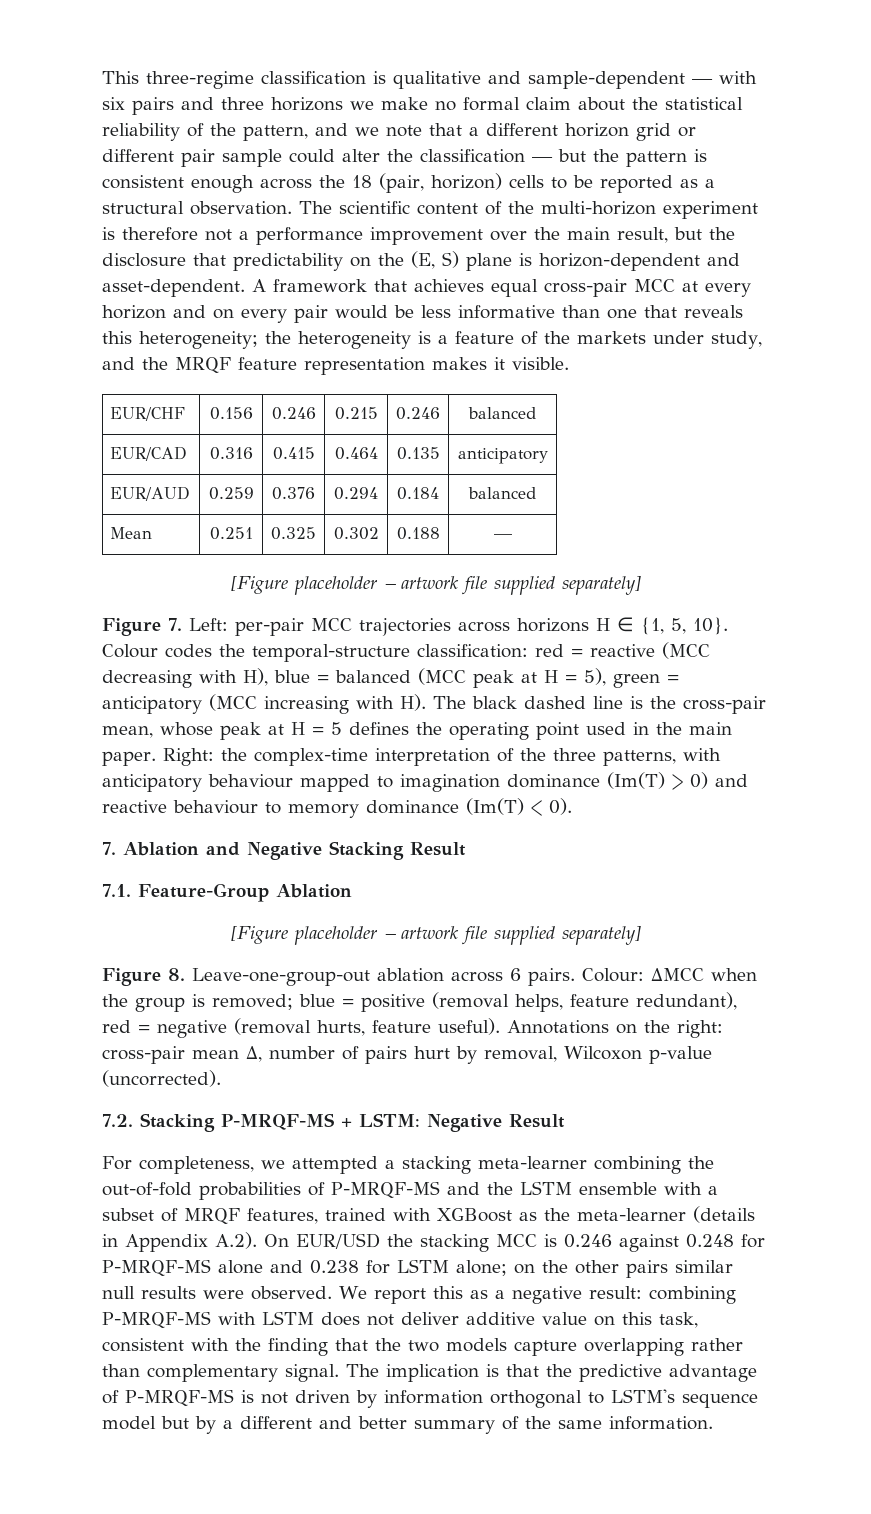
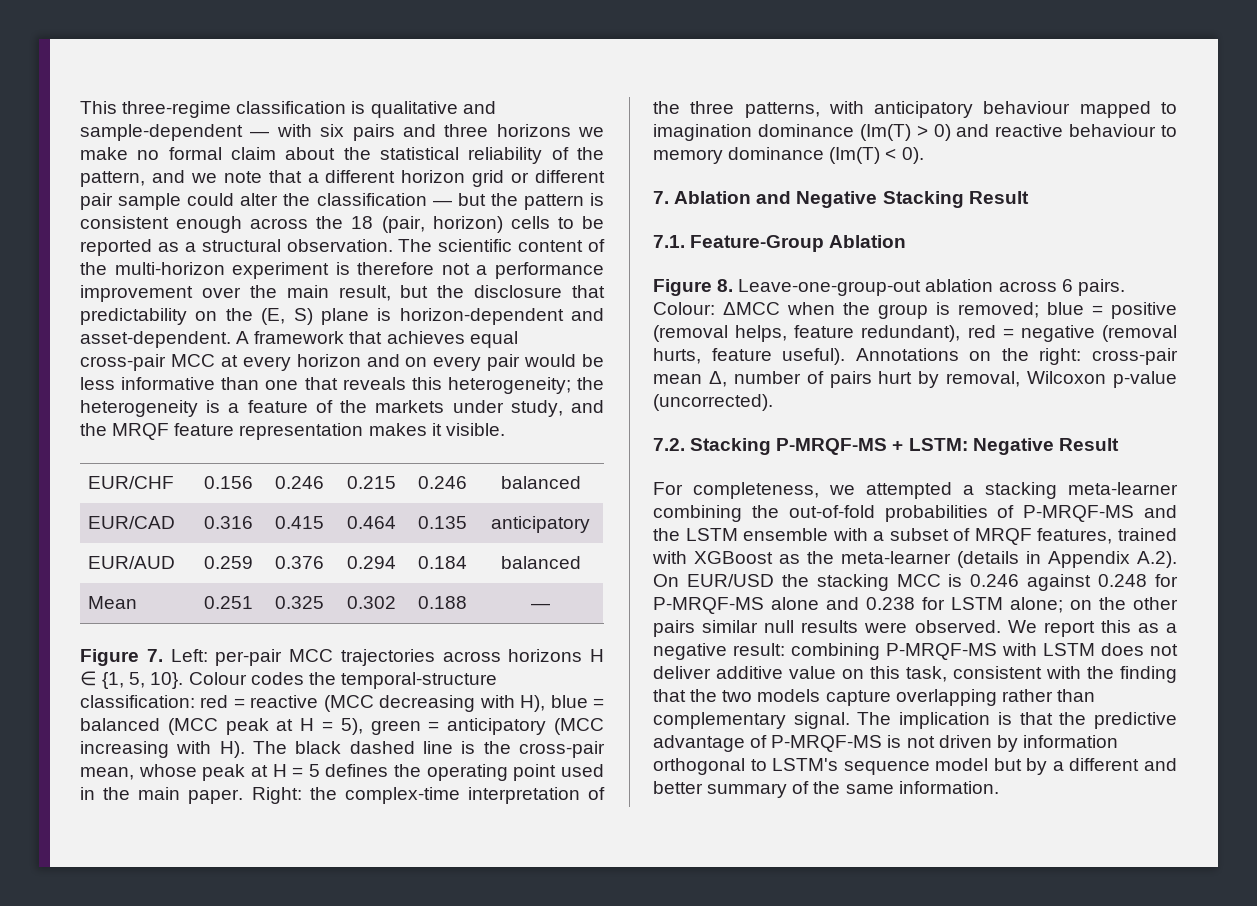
  Mean | 0.251 | 0.325 | 0.302 | 0.188 | —
- [Figure placeholder – artwork file supplied separately]
  7.1. Feature-Group Ablation
- [Figure placeholder – artwork file supplied separately]

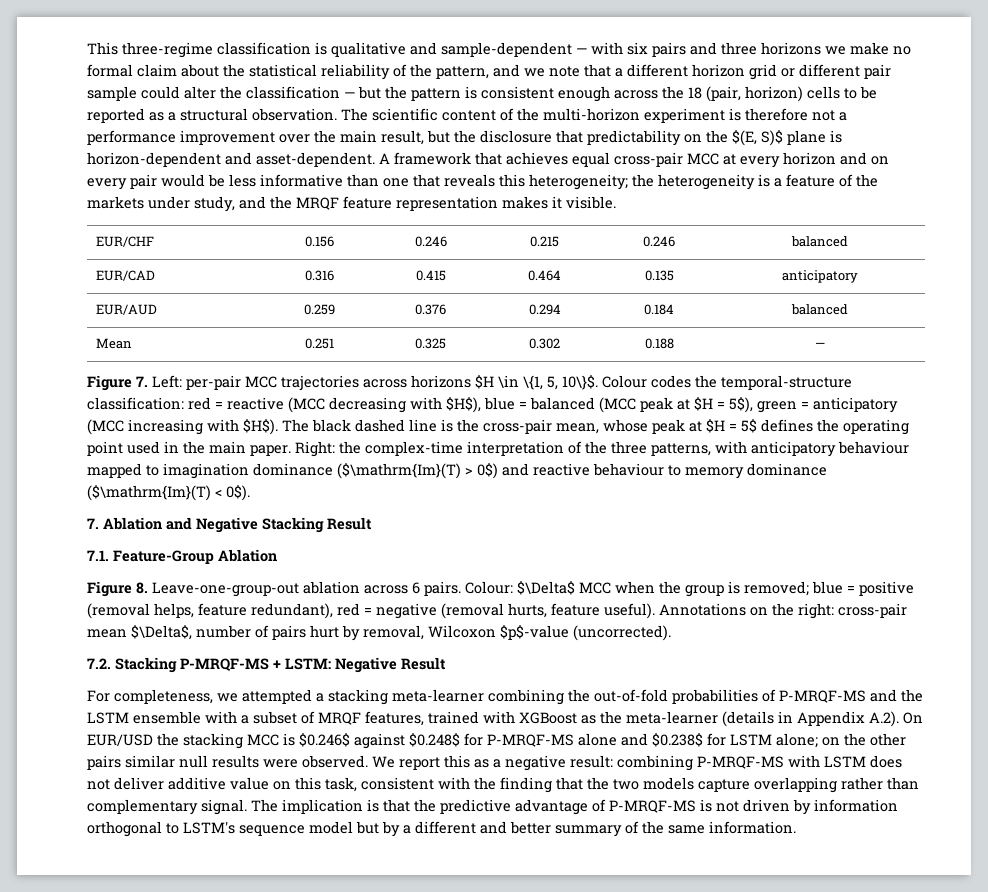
- The scientific content of the multi-horizon experiment is therefore not a performance improvement over the main result, but the disclosure that predictability on the (E, S) plane is horizon-dependent and asset-dependent.
+ The scientific content of the multi-horizon experiment is therefore not a performance improvement over the main result, but the disclosure that predictability on the $(E, S)$ plane is horizon-dependent and asset-dependent.
- Figure 7. Left: per-pair MCC trajectories across horizons H ∈ {1, 5, 10}.
+ Figure 7. Left: per-pair MCC trajectories across horizons $H \in \{1, 5, 10\}$.
- Colour codes the temporal-structure classification: red = reactive (MCC decreasing with H), blue = balanced (MCC peak at H = 5), green = anticipatory (MCC increasing with H). The black dashed line is the cross-pair mean, whose peak at H = 5 defines the operating point used in the main paper.
+ Colour codes the temporal-structure classification: red = reactive (MCC decreasing with $H$), blue = balanced (MCC peak at $H = 5$), green = anticipatory (MCC increasing with $H$). The black dashed line is the cross-pair mean, whose peak at $H = 5$ defines the operating point used in the main paper.
- Right: the complex-time interpretation of the three patterns, with anticipatory behaviour mapped to imagination dominance (Im(T) > 0) and reactive behaviour to memory dominance (Im(T) < 0).
+ Right: the complex-time interpretation of the three patterns, with anticipatory behaviour mapped to imagination dominance ($\mathrm{Im}(T) > 0$) and reactive behaviour to memory dominance ($\mathrm{Im}(T) < 0$).
- Colour: ΔMCC when the group is removed; blue = positive (removal helps, feature redundant), red = negative (removal hurts, feature useful).
+ Colour: $\Delta$ MCC when the group is removed; blue = positive (removal helps, feature redundant), red = negative (removal hurts, feature useful).
- Annotations on the right: cross-pair mean Δ, number of pairs hurt by removal, Wilcoxon p-value (uncorrected).
+ Annotations on the right: cross-pair mean $\Delta$, number of pairs hurt by removal, Wilcoxon $p$-value (uncorrected).
- For completeness, we attempted a stacking meta-learner combining the out-of-fold probabilities of P-MRQF-MS and the LSTM ensemble with a subset of MRQF features, trained with XGBoost as the meta-learner (details in Appendix A.2). On EUR/USD the stacking MCC is 0.246 against 0.248 for P-MRQF-MS alone and 0.238 for LSTM alone; on the other pairs similar null results were observed.
+ For completeness, we attempted a stacking meta-learner combining the out-of-fold probabilities of P-MRQF-MS and the LSTM ensemble with a subset of MRQF features, trained with XGBoost as the meta-learner (details in Appendix A.2). On EUR/USD the stacking MCC is $0.246$ against $0.248$ for P-MRQF-MS alone and $0.238$ for LSTM alone; on the other pairs similar null results were observed.

